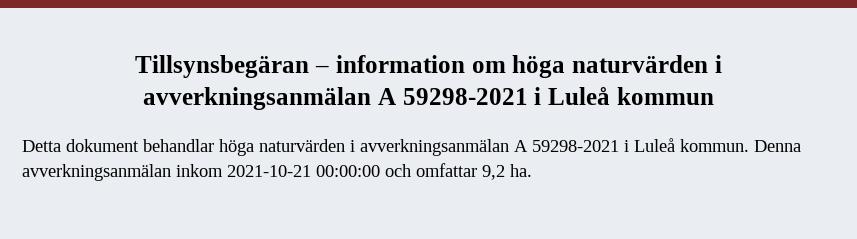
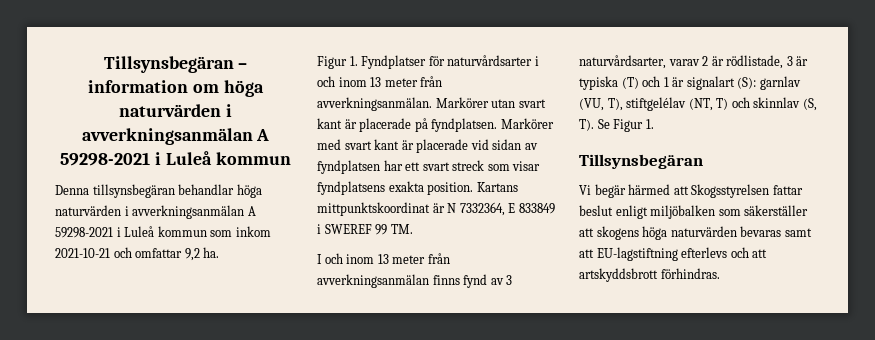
- Detta dokument behandlar höga naturvärden i avverkningsanmälan A 59298-2021 i Luleå kommun. Denna avverkningsanmälan inkom 2021-10-21 00:00:00 och omfattar 9,2 ha.
+ Denna tillsynsbegäran behandlar höga naturvärden i avverkningsanmälan A 59298-2021 i Luleå kommun som inkom 2021-10-21 och omfattar 9,2 ha.
+ Figur 1. Fyndplatser för naturvårdsarter i och inom 13 meter från avverkningsanmälan. Markörer utan svart kant är placerade på fyndplatsen. Markörer med svart kant är placerade vid sidan av fyndplatsen har ett svart streck som visar fyndplatsens exakta position. Kartans mittpunktskoordinat är N 7332364, E 833849 i SWEREF 99 TM.
+ I och inom 13 meter från avverkningsanmälan finns fynd av 3 naturvårdsarter, varav 2 är rödlistade, 3 är typiska (T) och 1 är signalart (S): garnlav (VU, T), stiftgelélav (NT, T) och skinnlav (S, T). Se Figur 1.
+ Tillsynsbegäran
+ Vi begär härmed att Skogsstyrelsen fattar beslut enligt miljöbalken som säkerställer att skogens höga naturvärden bevaras samt att EU-lagstiftning efterlevs och att artskyddsbrott förhindras.

